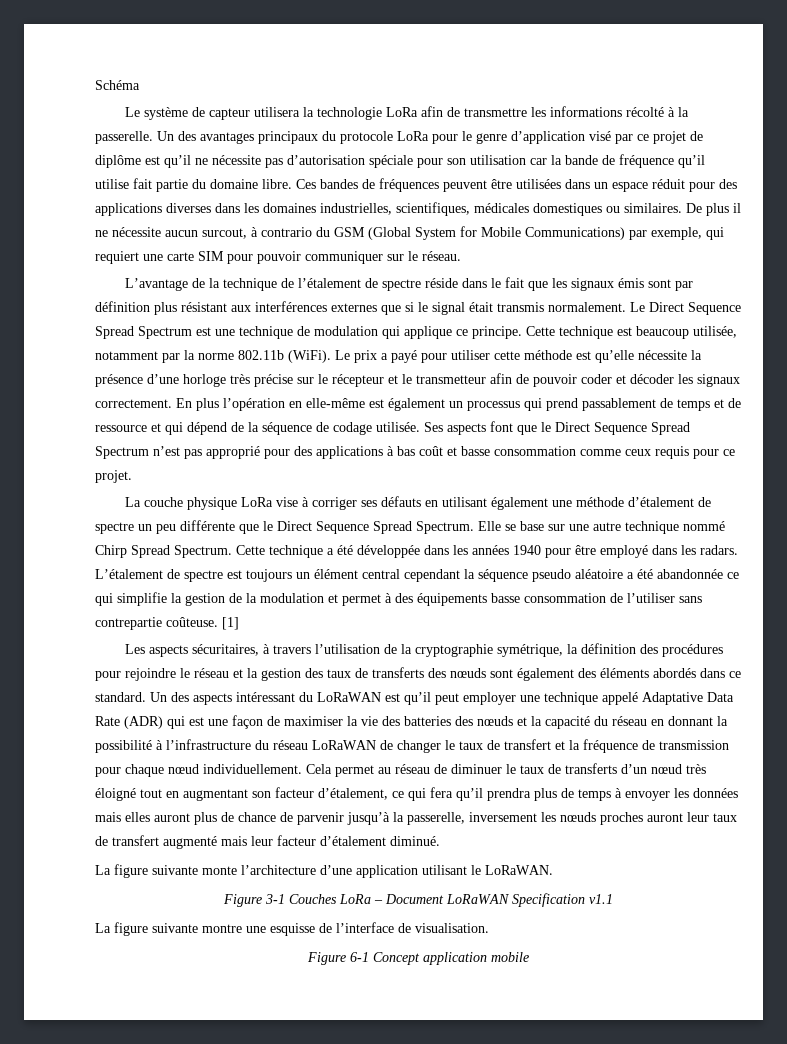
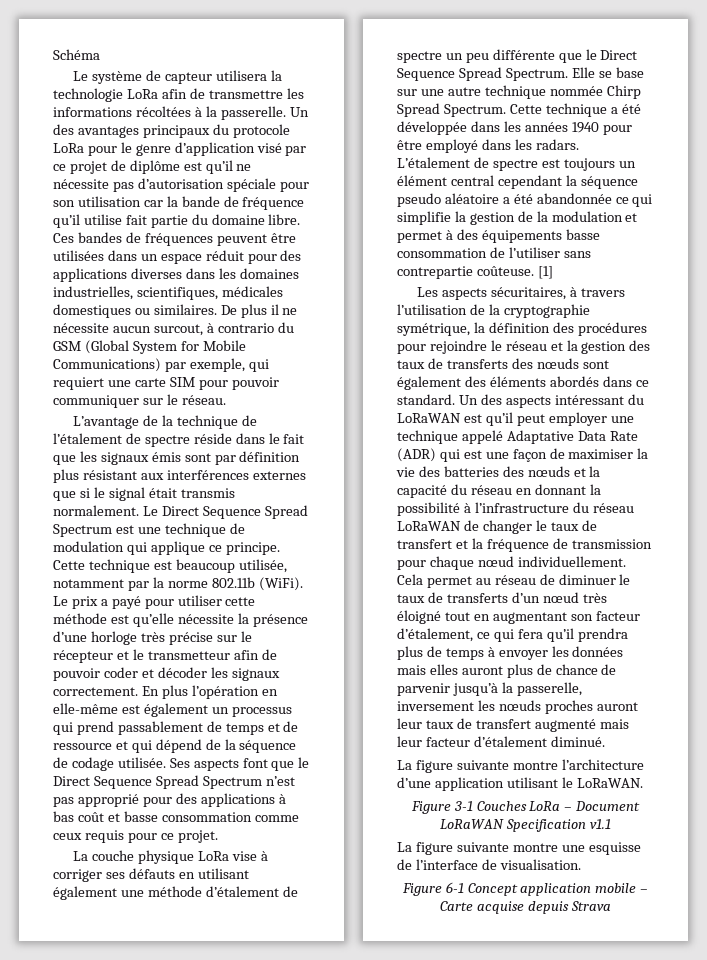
- Le système de capteur utilisera la technologie LoRa afin de transmettre les informations récolté à la passerelle.
+ Le système de capteur utilisera la technologie LoRa afin de transmettre les informations récoltées à la passerelle.
- Elle se base sur une autre technique nommé Chirp Spread Spectrum.
+ Elle se base sur une autre technique nommée Chirp Spread Spectrum.
- La figure suivante monte l’architecture d’une application utilisant le LoRaWAN.
+ La figure suivante montre l’architecture d’une application utilisant le LoRaWAN.
- Figure 6-1 Concept application mobile
+ Figure 6-1 Concept application mobile – Carte acquise depuis Strava

